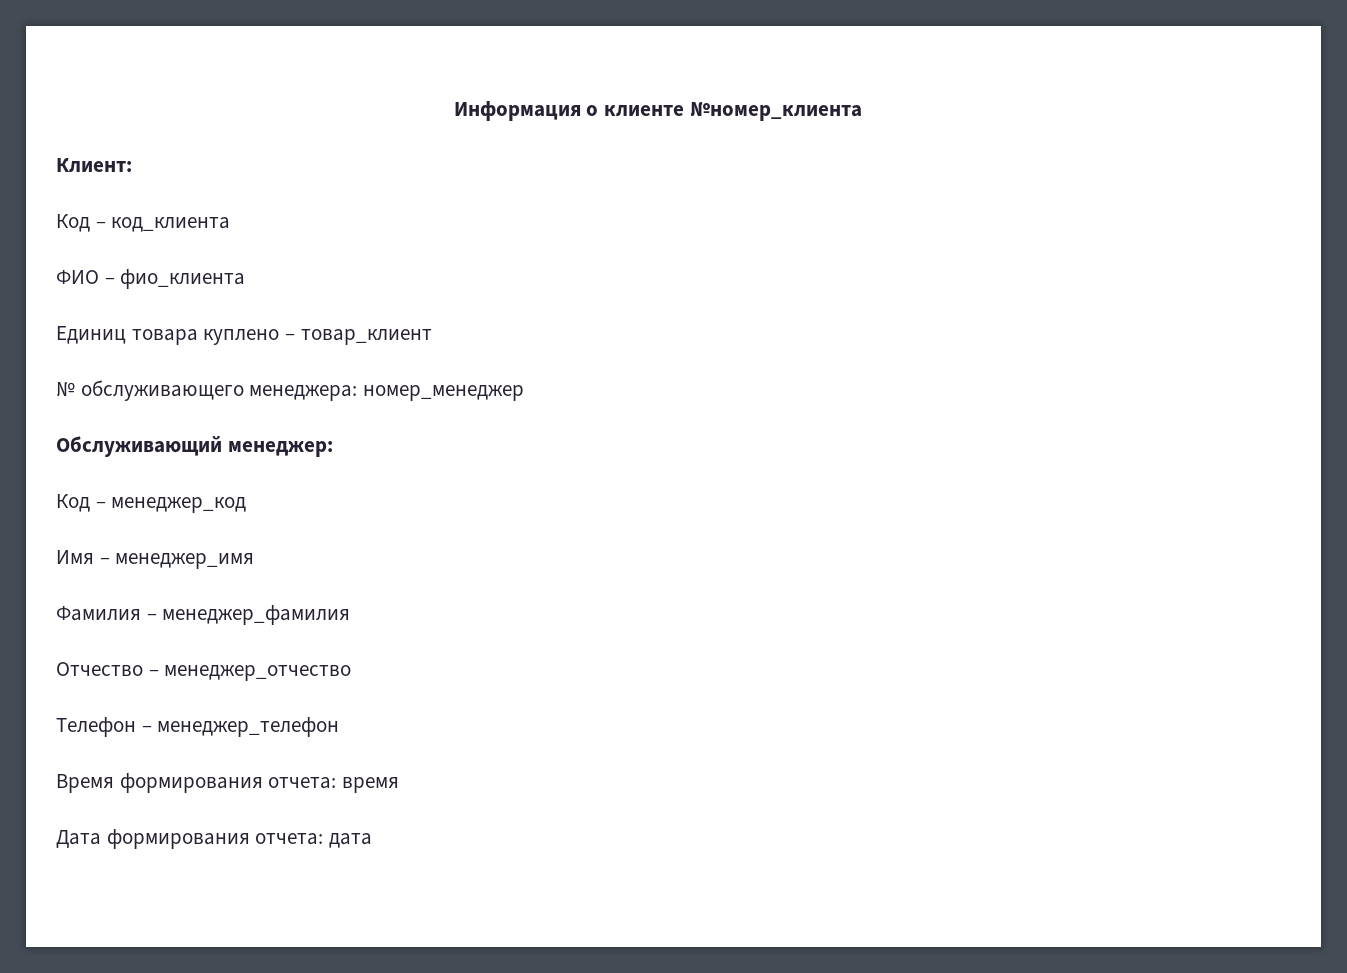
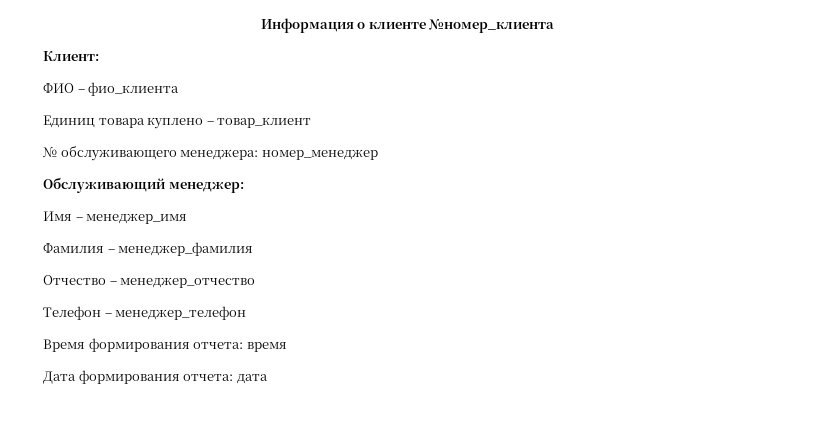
- Код – код_клиента
- Код – менеджер_код

